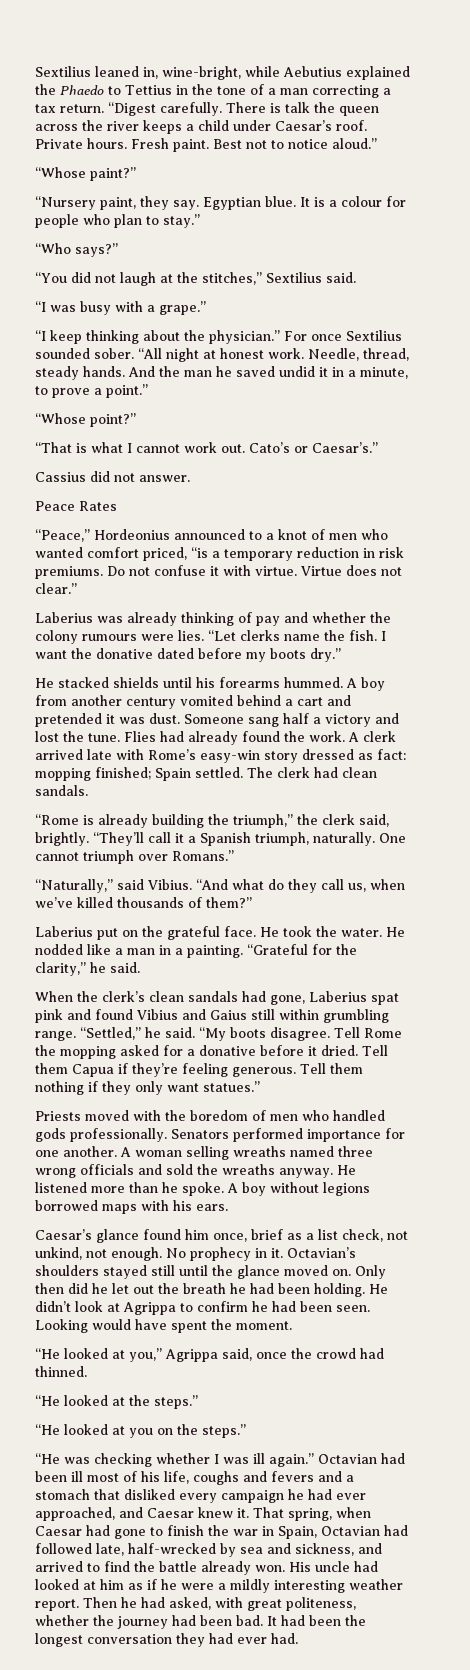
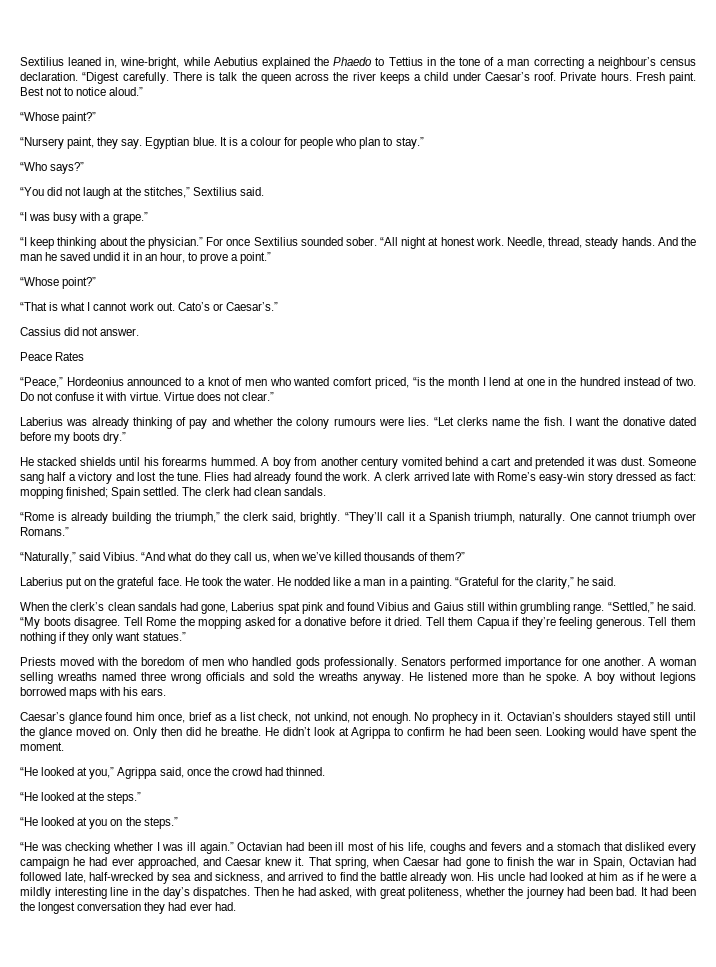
- Sextilius leaned in, wine-bright, while Aebutius explained the Phaedo to Tettius in the tone of a man correcting a tax return.
+ Sextilius leaned in, wine-bright, while Aebutius explained the Phaedo to Tettius in the tone of a man correcting a neighbour’s census declaration.
- And the man he saved undid it in a minute, to prove a point.”
+ And the man he saved undid it in an hour, to prove a point.”
- “Peace,” Hordeonius announced to a knot of men who wanted comfort priced, “is a temporary reduction in risk premiums.
+ “Peace,” Hordeonius announced to a knot of men who wanted comfort priced, “is the month I lend at one in the hundred instead of two.
- Only then did he let out the breath he had been holding.
+ Only then did he breathe.
- His uncle had looked at him as if he were a mildly interesting weather report.
+ His uncle had looked at him as if he were a mildly interesting line in the day’s dispatches.

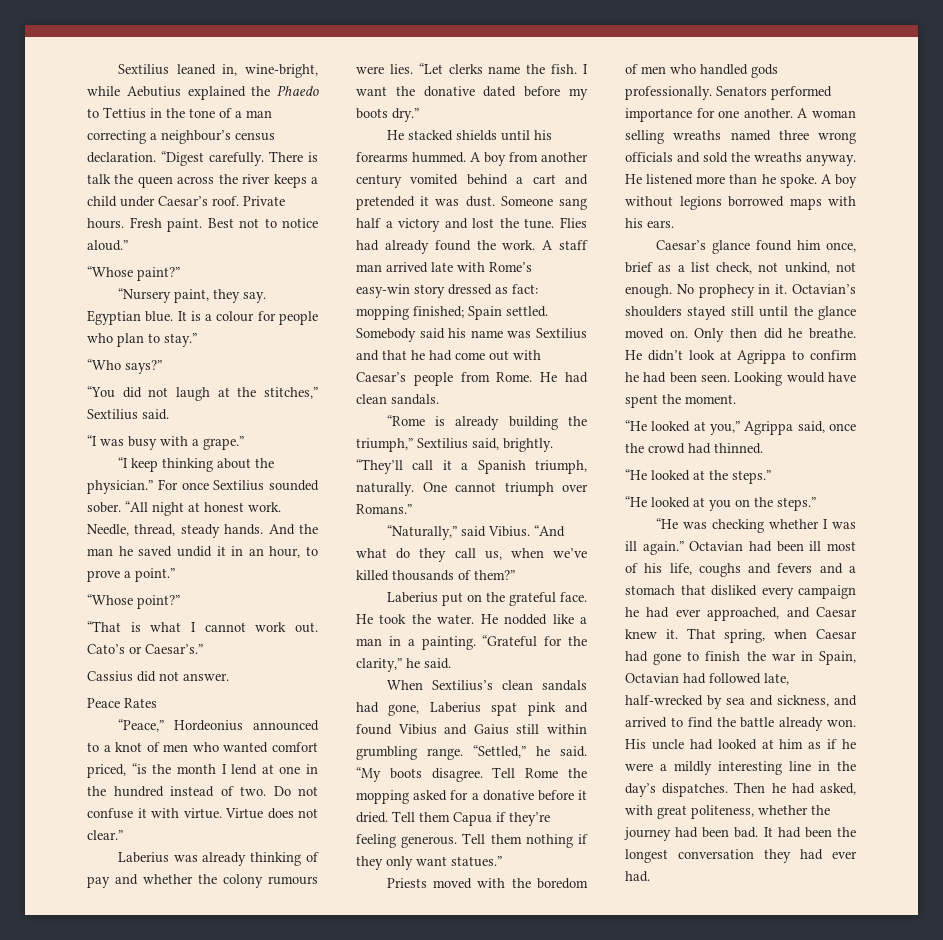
- A clerk arrived late with Rome’s easy-win story dressed as fact: mopping finished; Spain settled.
+ A staff man arrived late with Rome’s easy-win story dressed as fact: mopping finished; Spain settled.
- The clerk had clean sandals.
+ Somebody said his name was Sextilius and that he had come out with Caesar’s people from Rome. He had clean sandals.
- “Rome is already building the triumph,” the clerk said, brightly.
+ “Rome is already building the triumph,” Sextilius said, brightly.
- When the clerk’s clean sandals had gone, Laberius spat pink and found Vibius and Gaius still within grumbling range.
+ When Sextilius’s clean sandals had gone, Laberius spat pink and found Vibius and Gaius still within grumbling range.

